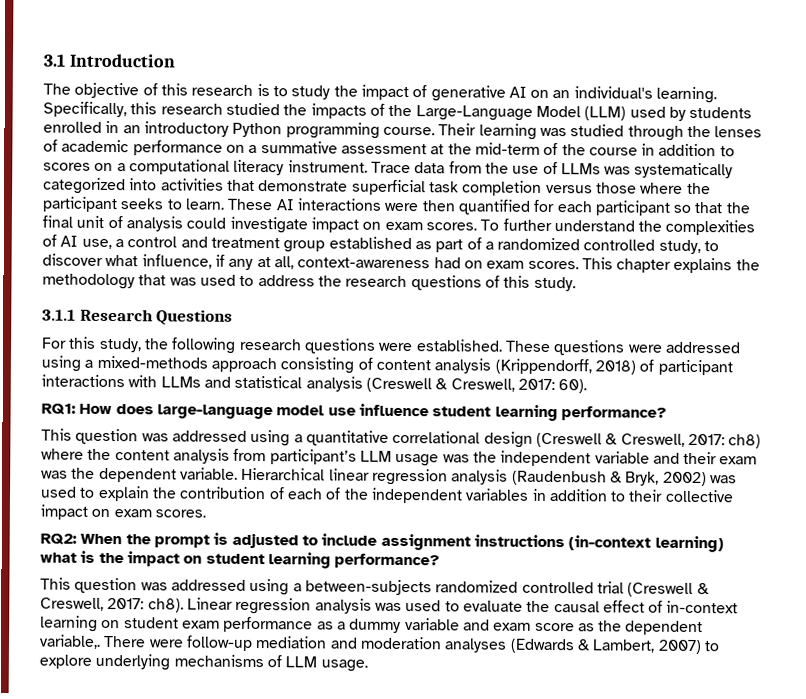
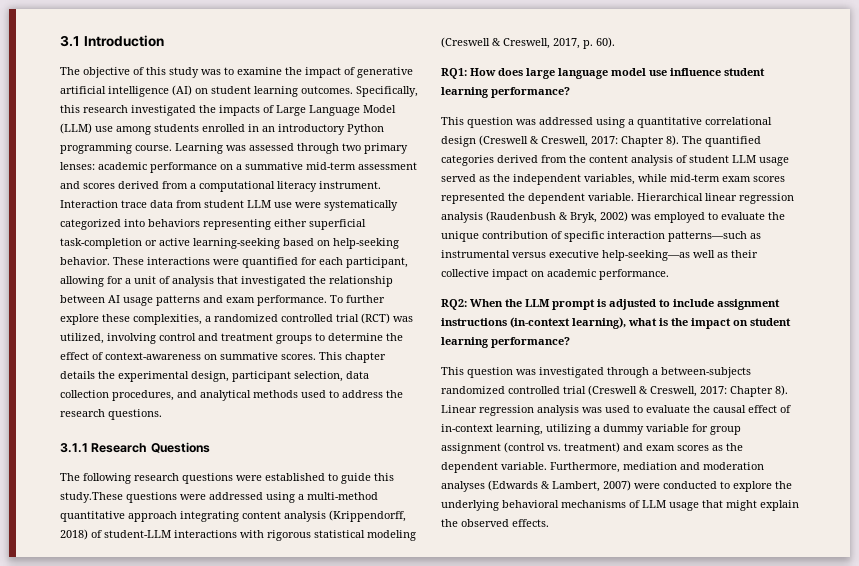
- The objective of this research is to study the impact of generative AI on an individual's learning.
+ The objective of this study was to examine the impact of generative artificial intelligence (AI) on student learning outcomes.
- Specifically, this research studied the impacts of the Large-Language Model (LLM) used by students enrolled in an introductory Python programming course.
+ Specifically, this research investigated the impacts of Large Language Model (LLM) use among students enrolled in an introductory Python programming course.
- Their learning was studied through the lenses of academic performance on a summative assessment at the mid-term of the course in addition to scores on a computational literacy instrument. Trace data from the use of LLMs was systematically categorized into activities that demonstrate superficial task completion versus those where the participant seeks to learn. These AI interactions were then quantified for each participant so that the final unit of analysis could investigate impact on exam scores. To further understand the complexities of AI use, a control and treatment group established as part of a randomized controlled study, to discover what influence, if any at all, context-awareness had on exam scores. This chapter explains the methodology that was used to address the research questions of this study.
+ Learning was assessed through two primary lenses: academic performance on a summative mid-term assessment and scores derived from a computational literacy instrument. Interaction trace data from student LLM use were systematically categorized into behaviors representing either superficial task-completion or active learning-seeking based on help-seeking behavior. These interactions were quantified for each participant, allowing for a unit of analysis that investigated the relationship between AI usage patterns and exam performance. To further explore these complexities, a randomized controlled trial (RCT) was utilized, involving control and treatment groups to determine the effect of context-awareness on summative scores. This chapter details the experimental design, participant selection, data collection procedures, and analytical methods used to address the research questions.
- For this study, the following research questions were established. These questions were addressed using a mixed-methods approach consisting of content analysis (Krippendorff, 2018) of participant interactions with LLMs and statistical analysis (Creswell & Creswell, 2017: 60).
+ The following research questions were established to guide this study.These questions were addressed using a multi-method quantitative approach integrating content analysis (Krippendorff, 2018) of student-LLM interactions with rigorous statistical modeling (Creswell & Creswell, 2017, p. 60).
- RQ1: How does large-language model use influence student learning performance?
+ RQ1: How does large language model use influence student learning performance?
- This question was addressed using a quantitative correlational design (Creswell & Creswell, 2017: ch8) where the content analysis from participant’s LLM usage was the independent variable and their exam was the dependent variable.
+ This question was addressed using a quantitative correlational design (Creswell & Creswell, 2017: Chapter 8). The quantified categories derived from the content analysis of student LLM usage served as the independent variables, while mid-term exam scores represented the dependent variable.
- Hierarchical linear regression analysis (Raudenbush & Bryk, 2002) was used to explain the contribution of each of the independent variables in addition to their collective impact on exam scores.
+ Hierarchical linear regression analysis (Raudenbush & Bryk, 2002) was employed to evaluate the unique contribution of specific interaction patterns—such as instrumental versus executive help-seeking—as well as their collective impact on academic performance.
- RQ2: When the prompt is adjusted to include assignment instructions (in-context learning) what is the impact on student learning performance?
+ RQ2: When the LLM prompt is adjusted to include assignment instructions (in-context learning), what is the impact on student learning performance?
- This question was addressed using a between-subjects randomized controlled trial (Creswell & Creswell, 2017: ch8).
+ This question was investigated through a between-subjects randomized controlled trial (Creswell & Creswell, 2017: Chapter 8).
- Linear regression analysis was used to evaluate the causal effect of in-context learning on student exam performance as a dummy variable and exam score as the dependent variable,. There were follow-up mediation and moderation analyses (Edwards & Lambert, 2007) to explore underlying mechanisms of LLM usage.
+ Linear regression analysis was used to evaluate the causal effect of in-context learning, utilizing a dummy variable for group assignment (control vs. treatment) and exam scores as the dependent variable. Furthermore, mediation and moderation analyses (Edwards & Lambert, 2007) were conducted to explore the underlying behavioral mechanisms of LLM usage that might explain the observed effects.

